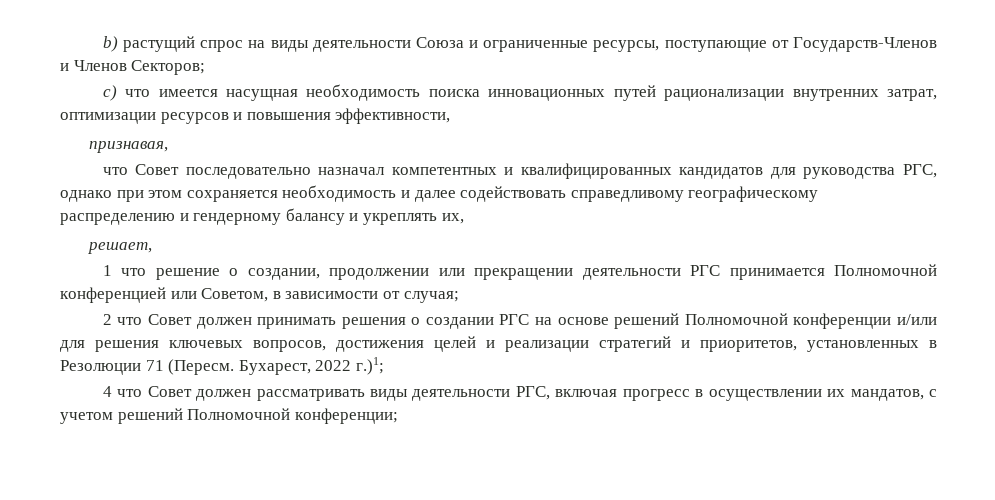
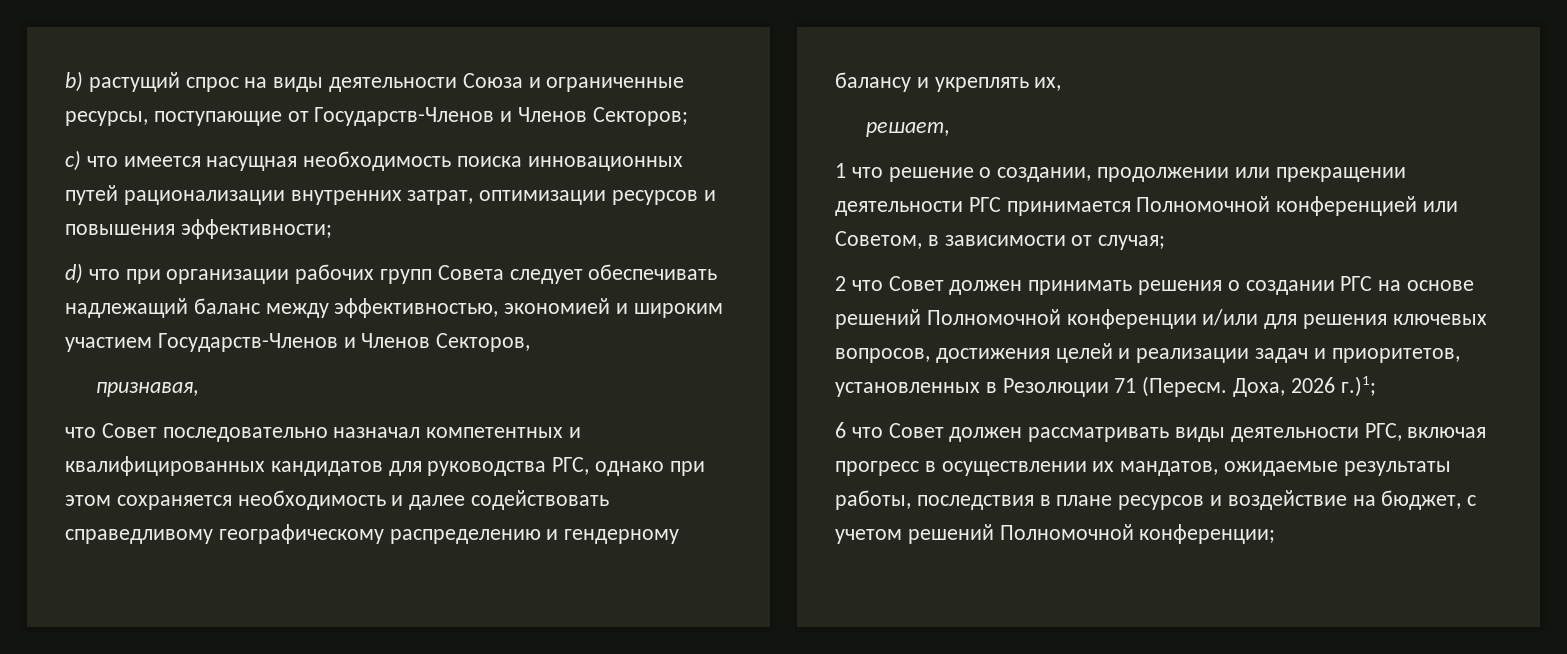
- c) что имеется насущная необходимость поиска инновационных путей рационализации внутренних затрат, оптимизации ресурсов и повышения эффективности,
+ c) что имеется насущная необходимость поиска инновационных путей рационализации внутренних затрат, оптимизации ресурсов и повышения эффективности;
+ d) что при организации рабочих групп Совета следует обеспечивать надлежащий баланс между эффективностью, экономией и широким участием Государств-Членов и Членов Секторов,
- 2 что Совет должен принимать решения о создании РГС на основе решений Полномочной конференции и/или для решения ключевых вопросов, достижения целей и реализации стратегий и приоритетов, установленных в Резолюции 71 (Пересм.
+ 2 что Совет должен принимать решения о создании РГС на основе решений Полномочной конференции и/или для решения ключевых вопросов, достижения целей и реализации задач и приоритетов, установленных в Резолюции 71 (Пересм.
- Бухарест, 2022 г.)1;
+ Доха, 2026 г.)1;
- 4 что Совет должен рассматривать виды деятельности РГС, включая прогресс в осуществлении их мандатов, с учетом решений Полномочной конференции;
+ 6 что Совет должен рассматривать виды деятельности РГС, включая прогресс в осуществлении их мандатов, ожидаемые результаты работы, последствия в плане ресурсов и воздействие на бюджет, с учетом решений Полномочной конференции;

